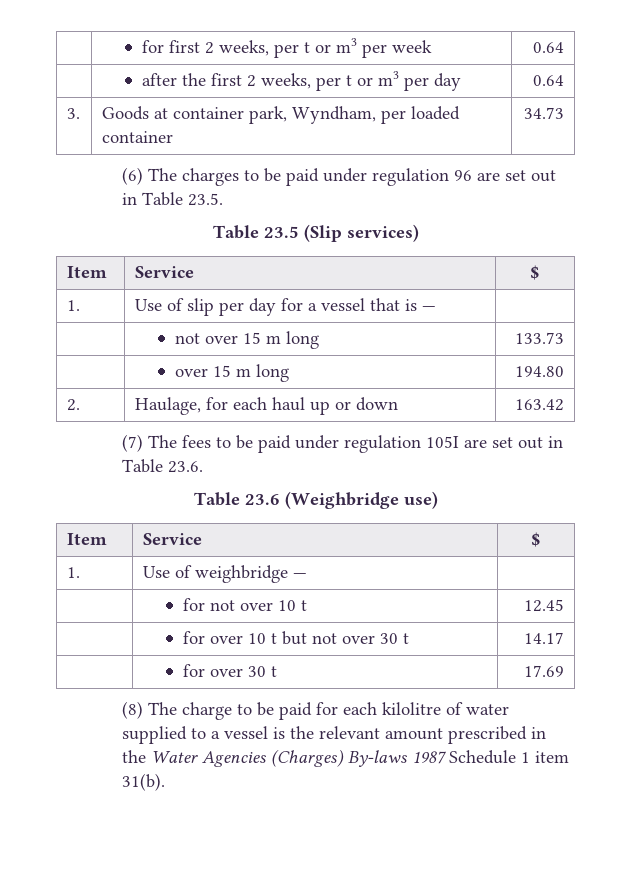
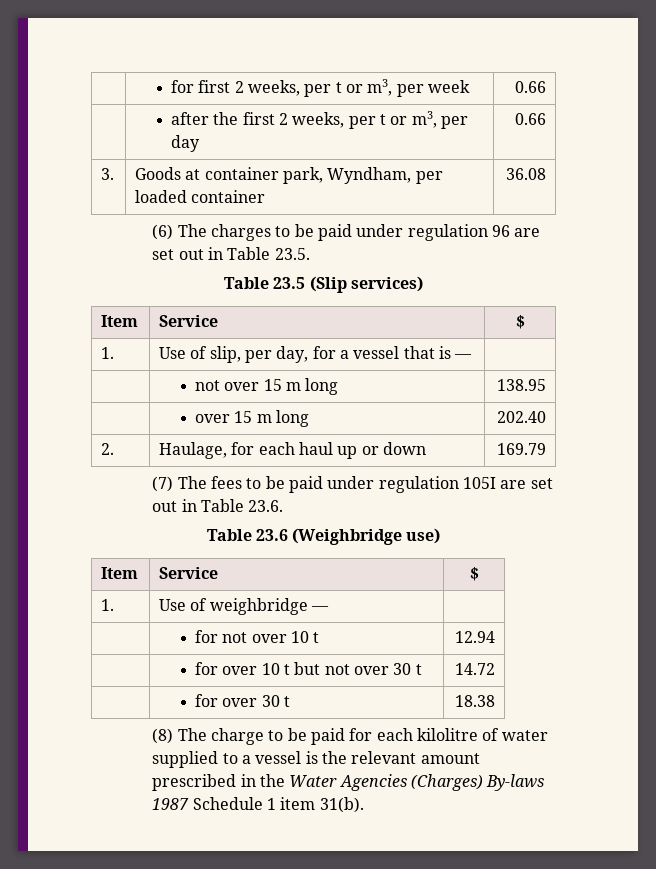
- | for first 2 weeks, per t or m3 per week | 0.64
+ | for first 2 weeks, per t or m3, per week | 0.66
- | after the first 2 weeks, per t or m3 per day | 0.64
+ | after the first 2 weeks, per t or m3, per day | 0.66
- 3. | Goods at container park, Wyndham, per loaded container | 34.73
+ 3. | Goods at container park, Wyndham, per loaded container | 36.08
- 1. | Use of slip per day for a vessel that is — |
+ 1. | Use of slip, per day, for a vessel that is — |
- | not over 15 m long | 133.73
- | over 15 m long | 194.80
+ | not over 15 m long | 138.95
+ | over 15 m long | 202.40
- 2. | Haulage, for each haul up or down | 163.42
+ 2. | Haulage, for each haul up or down | 169.79
- | for not over 10 t | 12.45
+ | for not over 10 t | 12.94
- | for over 10 t but not over 30 t | 14.17
+ | for over 10 t but not over 30 t | 14.72
- | for over 30 t | 17.69
+ | for over 30 t | 18.38

